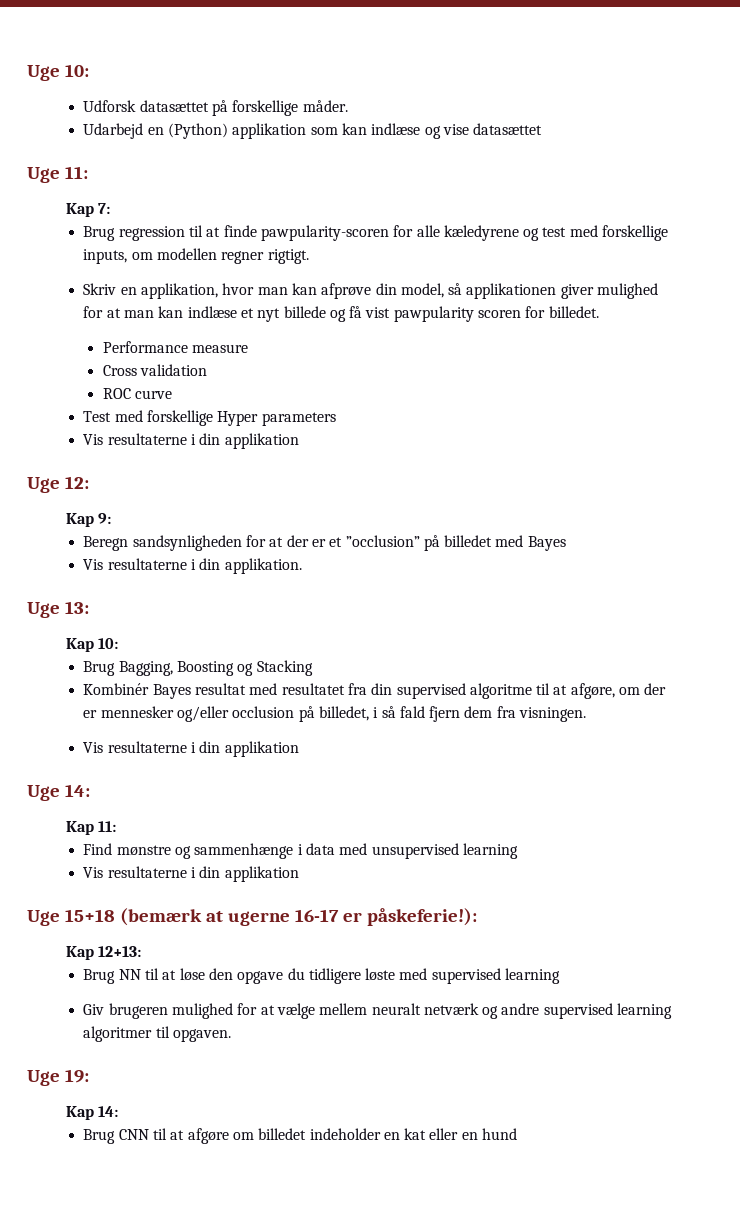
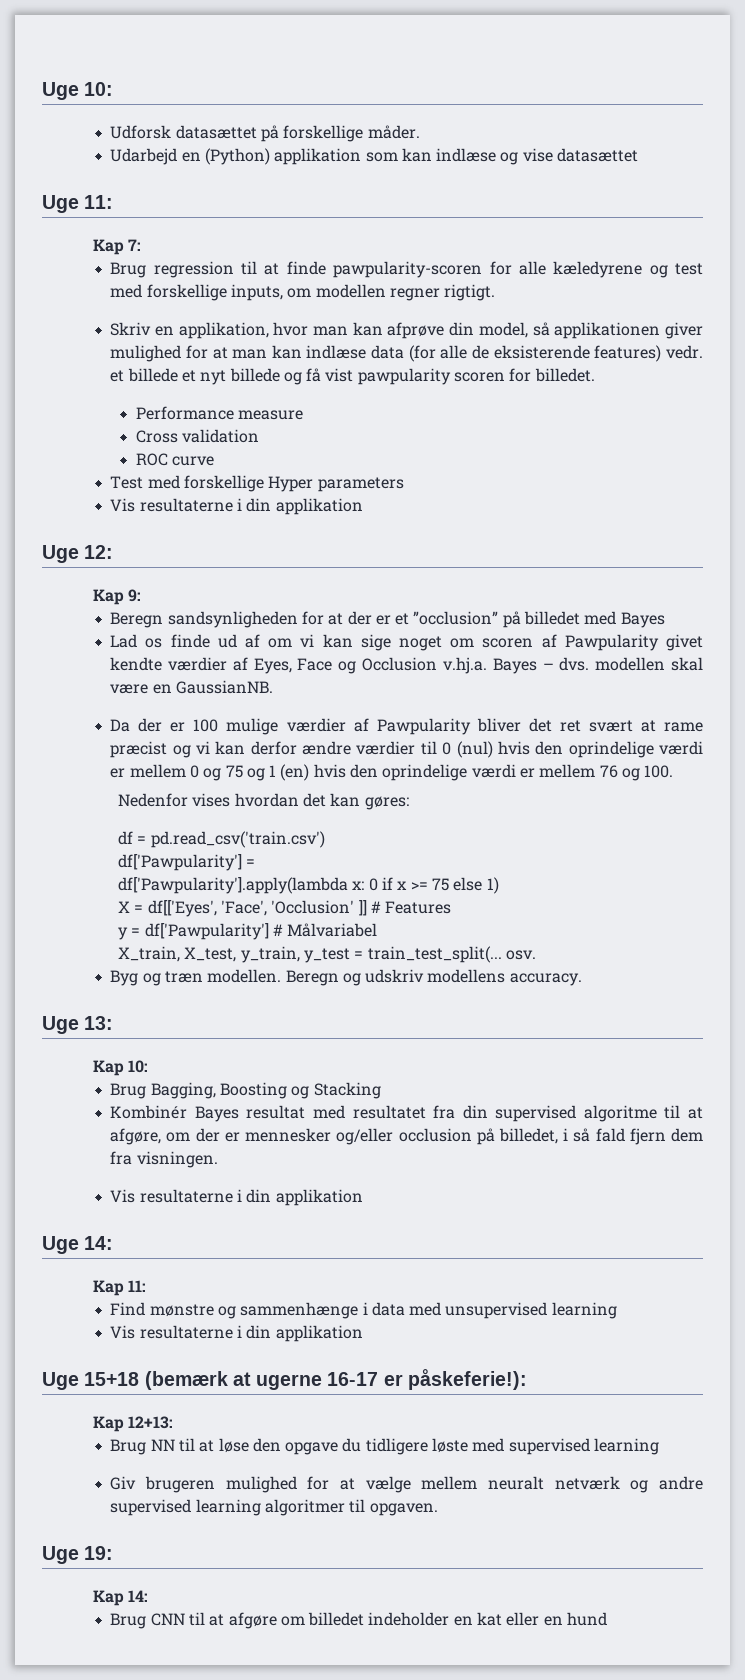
- Skriv en applikation, hvor man kan afprøve din model, så applikationen giver mulighed for at man kan indlæse et nyt billede og få vist pawpularity scoren for billedet.
+ Skriv en applikation, hvor man kan afprøve din model, så applikationen giver mulighed for at man kan indlæse data (for alle de eksisterende features) vedr. et billede et nyt billede og få vist pawpularity scoren for billedet.
- Vis resultaterne i din applikation.
+ Lad os finde ud af om vi kan sige noget om scoren af Pawpularity givet kendte værdier af Eyes, Face og Occlusion v.hj.a. Bayes – dvs. modellen skal være en GaussianNB.
+ Da der er 100 mulige værdier af Pawpularity bliver det ret svært at rame præcist og vi kan derfor ændre værdier til 0 (nul) hvis den oprindelige værdi er mellem 0 og 75 og 1 (en) hvis den oprindelige værdi er mellem 76 og 100.
+ Nedenfor vises hvordan det kan gøres:
+ df = pd.read_csv('train.csv')
+ df['Pawpularity'] =
+ df['Pawpularity'].apply(lambda x: 0 if x >= 75 else 1)
+ X = df[['Eyes', 'Face', 'Occlusion' ]] # Features
+ y = df['Pawpularity'] # Målvariabel
+ X_train, X_test, y_train, y_test = train_test_split(... osv.
+ Byg og træn modellen. Beregn og udskriv modellens accuracy.

